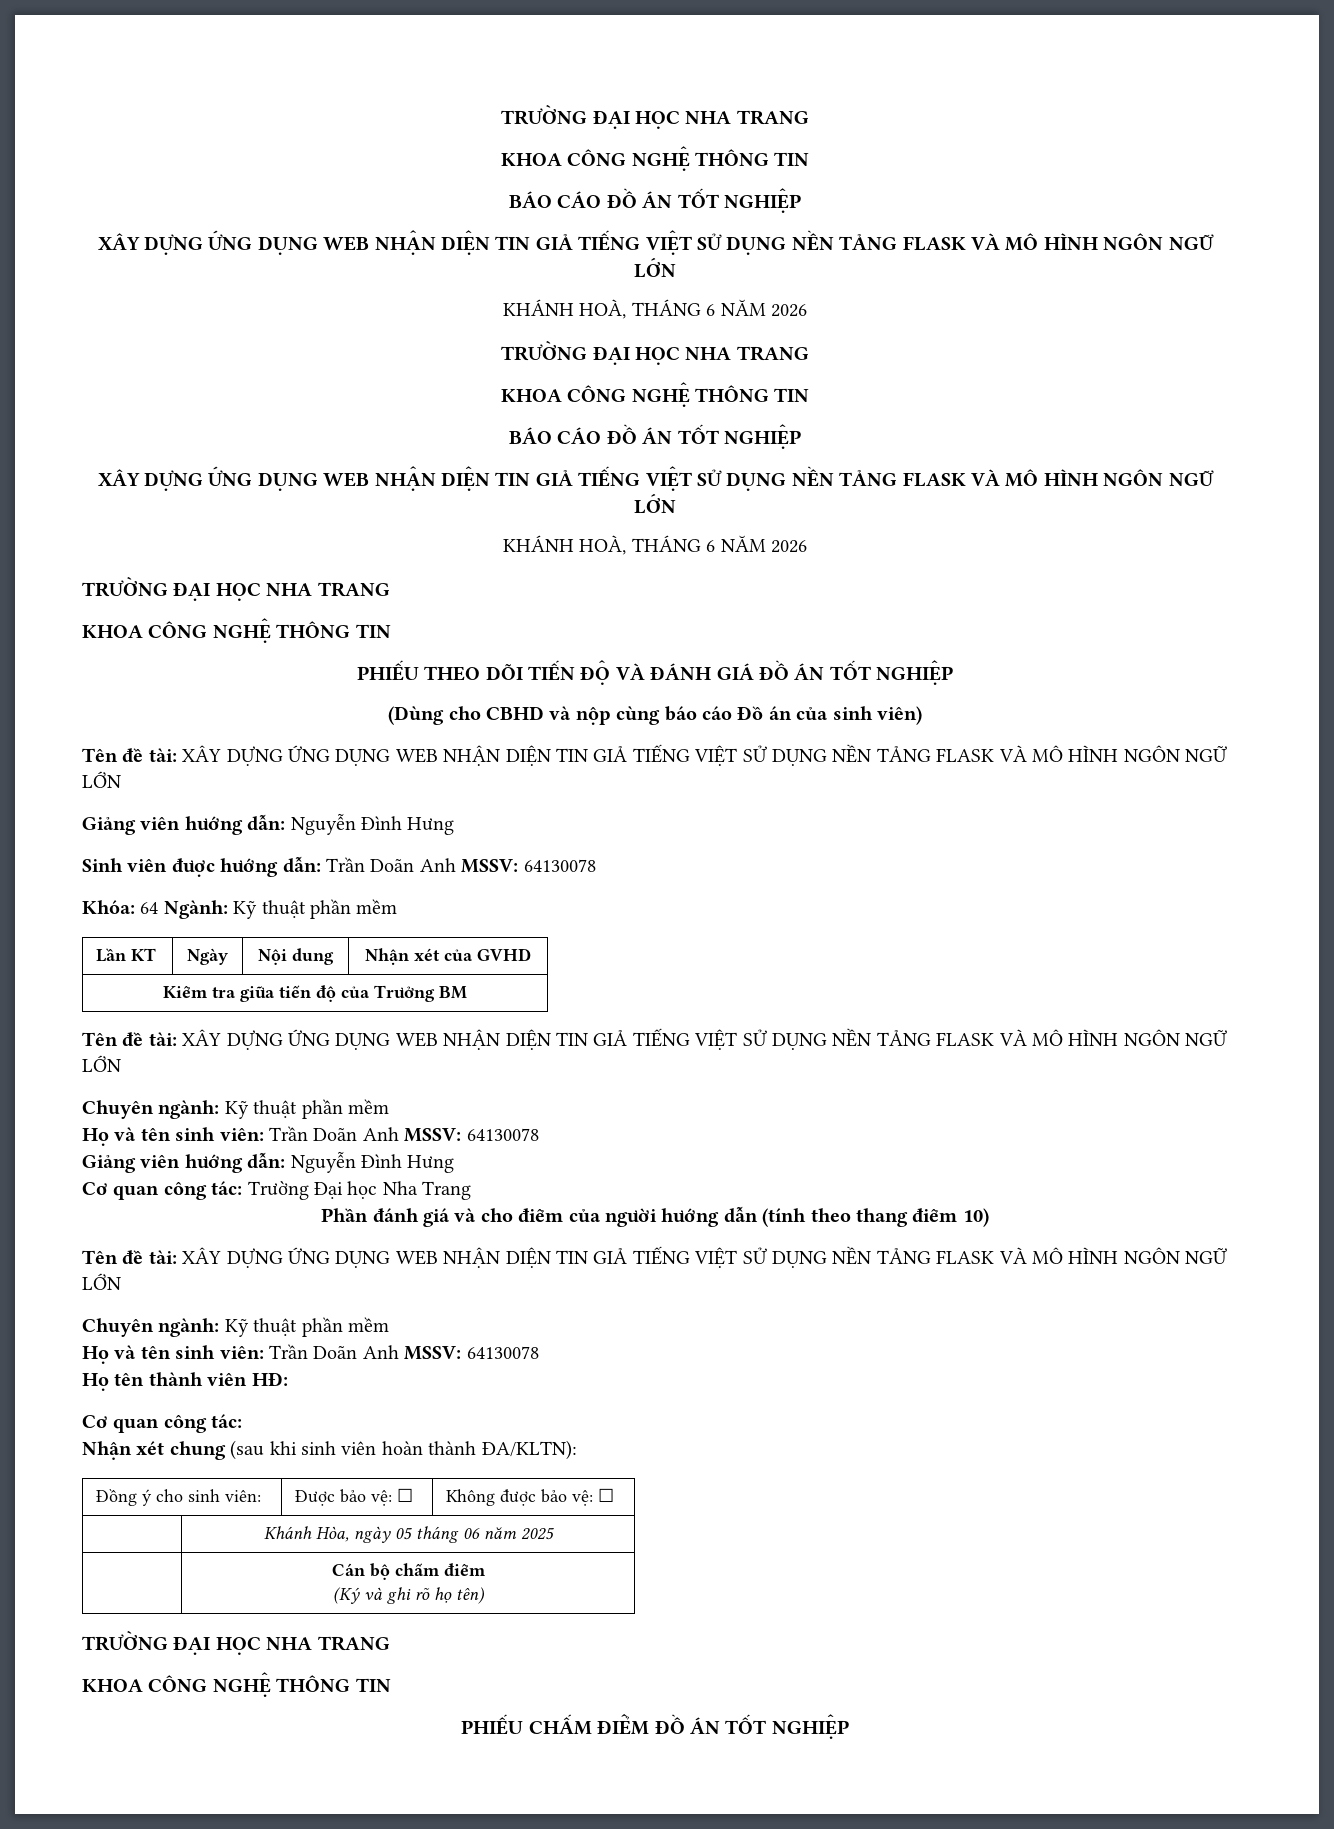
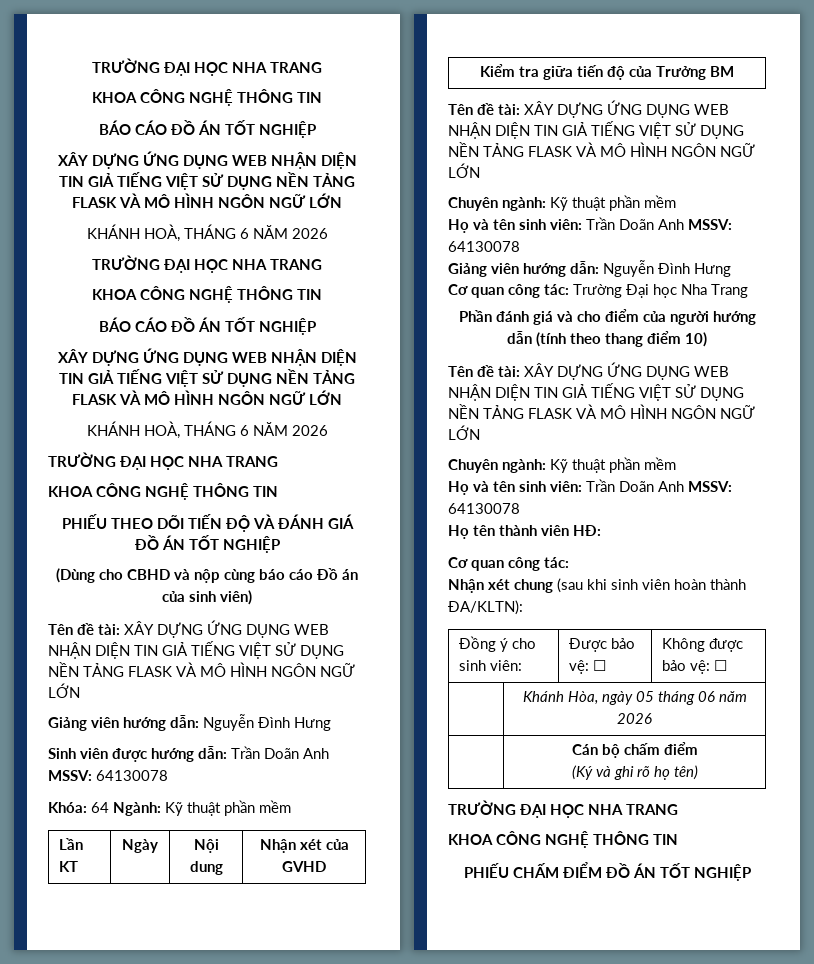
- | Khánh Hòa, ngày 05 tháng 06 năm 2025
+ | Khánh Hòa, ngày 05 tháng 06 năm 2026

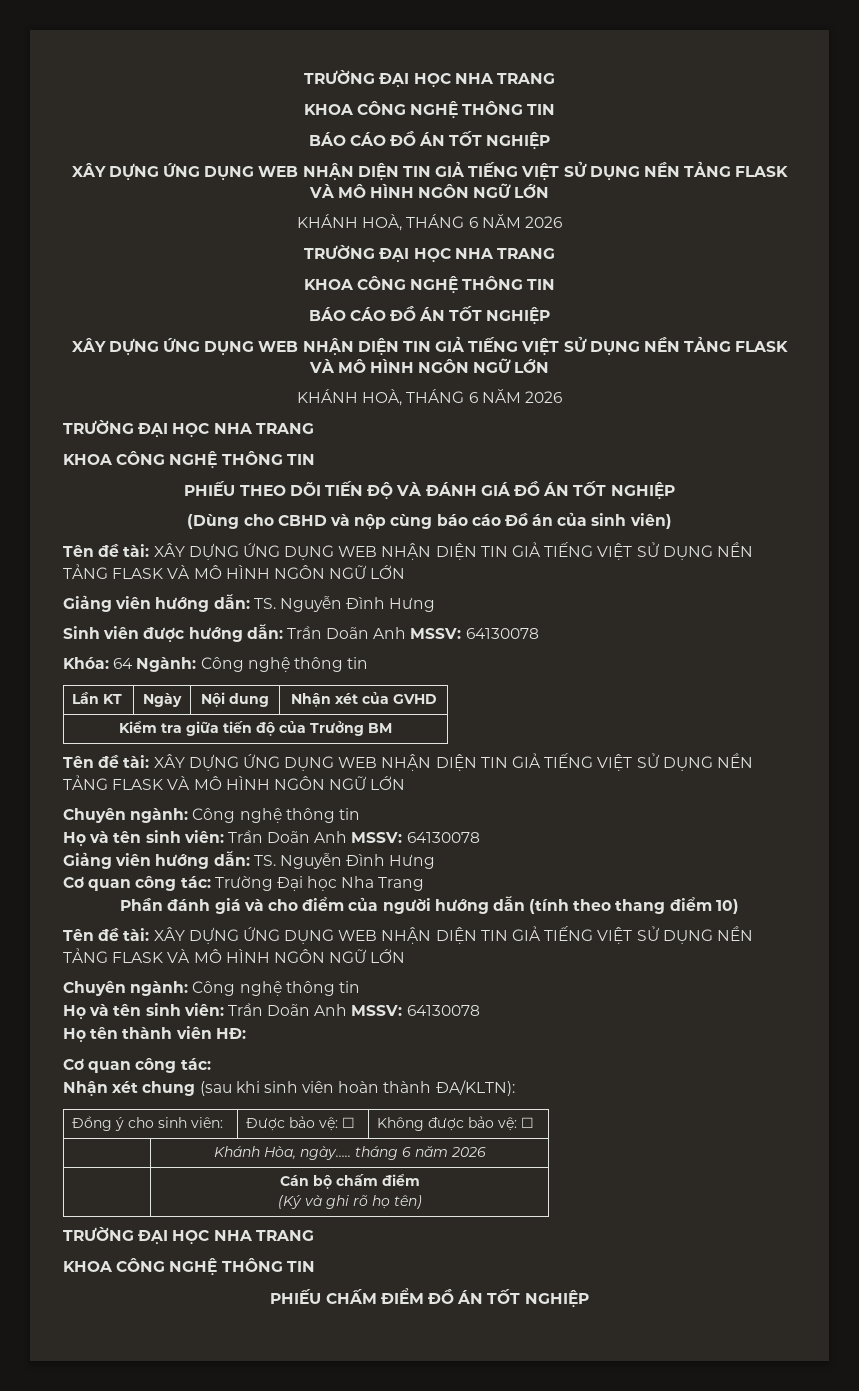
  (Dùng cho CBHD và nộp cùng báo cáo Đồ án của sinh viên)
  Tên đề tài: XÂY DỰNG ỨNG DỤNG WEB NHẬN DIỆN TIN GIẢ TIẾNG VIỆT SỬ DỤNG NỀN TẢNG FLASK VÀ MÔ HÌNH NGÔN NGỮ LỚN
- Giảng viên hướng dẫn: Nguyễn Đình Hưng
+ Giảng viên hướng dẫn: TS. Nguyễn Đình Hưng
- Khóa: 64 Ngành: Kỹ thuật phần mềm
+ Khóa: 64 Ngành: Công nghệ thông tin
  Kiểm tra giữa tiến độ của Trưởng BM
  Tên đề tài: XÂY DỰNG ỨNG DỤNG WEB NHẬN DIỆN TIN GIẢ TIẾNG VIỆT SỬ DỤNG NỀN TẢNG FLASK VÀ MÔ HÌNH NGÔN NGỮ LỚN
- Chuyên ngành: Kỹ thuật phần mềm
+ Chuyên ngành: Công nghệ thông tin
  Họ và tên sinh viên: Trần Doãn Anh MSSV: 64130078
- Giảng viên hướng dẫn: Nguyễn Đình Hưng
+ Giảng viên hướng dẫn: TS. Nguyễn Đình Hưng
  Phần đánh giá và cho điểm của người hướng dẫn (tính theo thang điểm 10)
  Tên đề tài: XÂY DỰNG ỨNG DỤNG WEB NHẬN DIỆN TIN GIẢ TIẾNG VIỆT SỬ DỤNG NỀN TẢNG FLASK VÀ MÔ HÌNH NGÔN NGỮ LỚN
- Chuyên ngành: Kỹ thuật phần mềm
+ Chuyên ngành: Công nghệ thông tin
- | Khánh Hòa, ngày 05 tháng 06 năm 2026
+ | Khánh Hòa, ngày….. tháng 6 năm 2026

